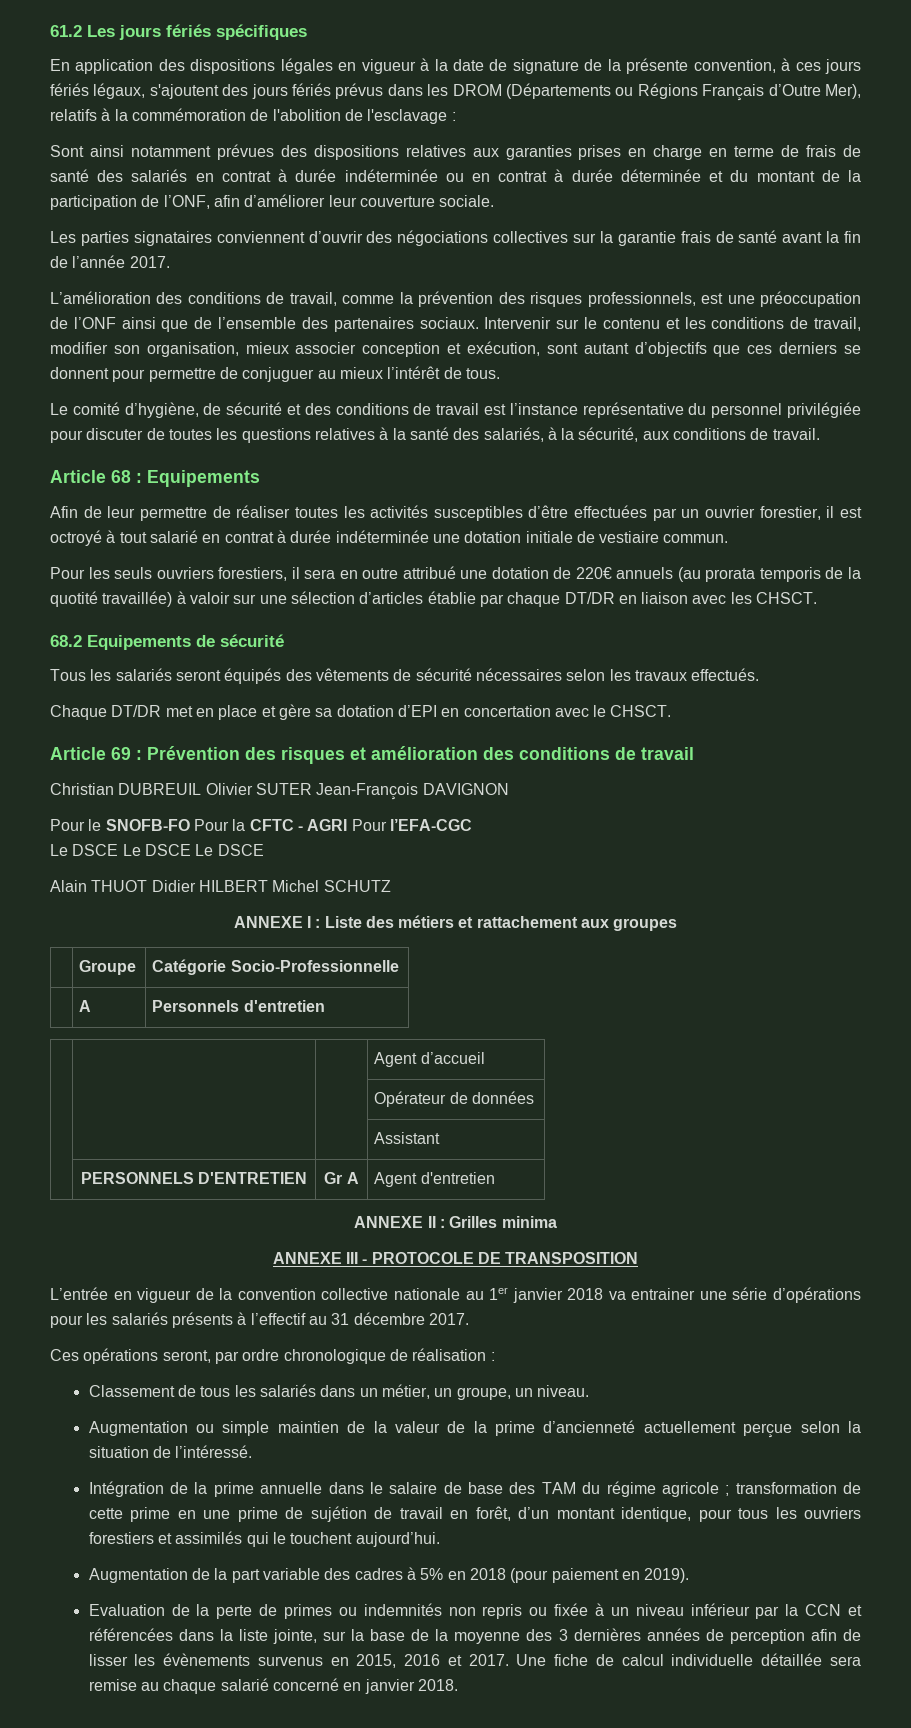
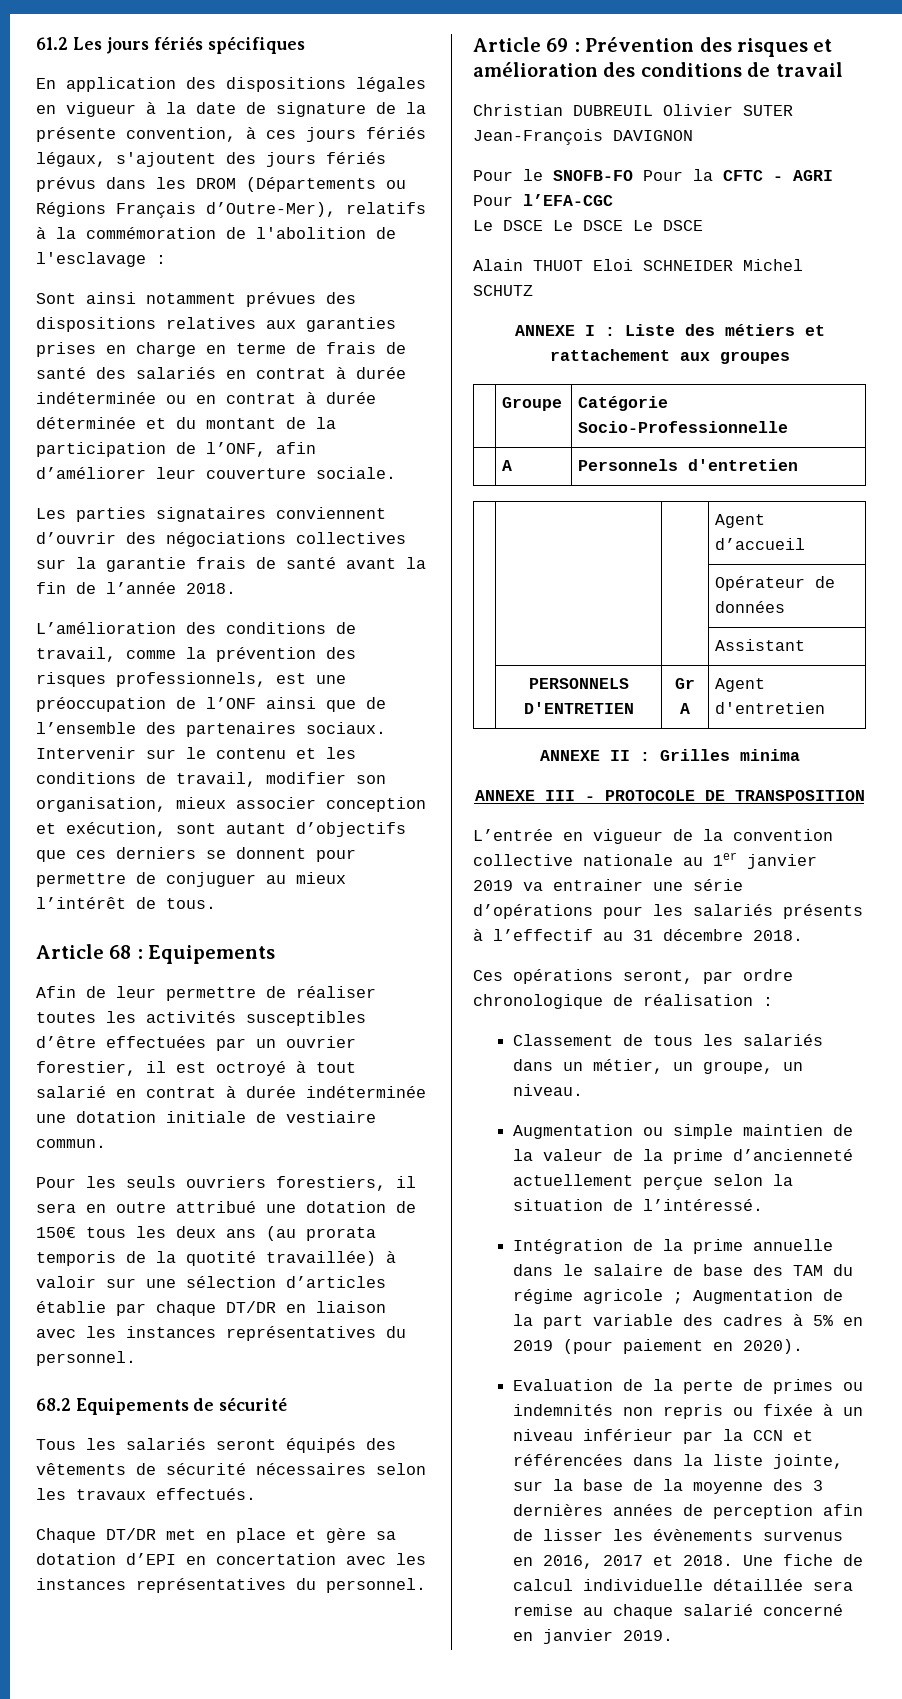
- En application des dispositions légales en vigueur à la date de signature de la présente convention, à ces jours fériés légaux, s'ajoutent des jours fériés prévus dans les DROM (Départements ou Régions Français d’Outre Mer), relatifs à la commémoration de l'abolition de l'esclavage :
+ En application des dispositions légales en vigueur à la date de signature de la présente convention, à ces jours fériés légaux, s'ajoutent des jours fériés prévus dans les DROM (Départements ou Régions Français d’Outre-Mer), relatifs à la commémoration de l'abolition de l'esclavage :
- Les parties signataires conviennent d’ouvrir des négociations collectives sur la garantie frais de santé avant la fin de l’année 2017.
+ Les parties signataires conviennent d’ouvrir des négociations collectives sur la garantie frais de santé avant la fin de l’année 2018.
- Le comité d’hygiène, de sécurité et des conditions de travail est l’instance représentative du personnel privilégiée pour discuter de toutes les questions relatives à la santé des salariés, à la sécurité, aux conditions de travail.
- Pour les seuls ouvriers forestiers, il sera en outre attribué une dotation de 220€ annuels (au prorata temporis de la quotité travaillée) à valoir sur une sélection d’articles établie par chaque DT/DR en liaison avec les CHSCT.
+ Pour les seuls ouvriers forestiers, il sera en outre attribué une dotation de 150€ tous les deux ans (au prorata temporis de la quotité travaillée) à valoir sur une sélection d’articles établie par chaque DT/DR en liaison avec les instances représentatives du personnel.
- Chaque DT/DR met en place et gère sa dotation d’EPI en concertation avec le CHSCT.
+ Chaque DT/DR met en place et gère sa dotation d’EPI en concertation avec les instances représentatives du personnel.
- Alain THUOT Didier HILBERT Michel SCHUTZ
+ Alain THUOT Eloi SCHNEIDER Michel SCHUTZ
- L’entrée en vigueur de la convention collective nationale au 1er janvier 2018 va entrainer une série d’opérations pour les salariés présents à l’effectif au 31 décembre 2017.
+ L’entrée en vigueur de la convention collective nationale au 1er janvier 2019 va entrainer une série d’opérations pour les salariés présents à l’effectif au 31 décembre 2018.
- Intégration de la prime annuelle dans le salaire de base des TAM du régime agricole ; transformation de cette prime en une prime de sujétion de travail en forêt, d’un montant identique, pour tous les ouvriers forestiers et assimilés qui le touchent aujourd’hui.
- Augmentation de la part variable des cadres à 5% en 2018 (pour paiement en 2019).
+ Intégration de la prime annuelle dans le salaire de base des TAM du régime agricole ; Augmentation de la part variable des cadres à 5% en 2019 (pour paiement en 2020).
- Evaluation de la perte de primes ou indemnités non repris ou fixée à un niveau inférieur par la CCN et référencées dans la liste jointe, sur la base de la moyenne des 3 dernières années de perception afin de lisser les évènements survenus en 2015, 2016 et 2017.
+ Evaluation de la perte de primes ou indemnités non repris ou fixée à un niveau inférieur par la CCN et référencées dans la liste jointe, sur la base de la moyenne des 3 dernières années de perception afin de lisser les évènements survenus en 2016, 2017 et 2018.
- Une fiche de calcul individuelle détaillée sera remise au chaque salarié concerné en janvier 2018.
+ Une fiche de calcul individuelle détaillée sera remise au chaque salarié concerné en janvier 2019.

